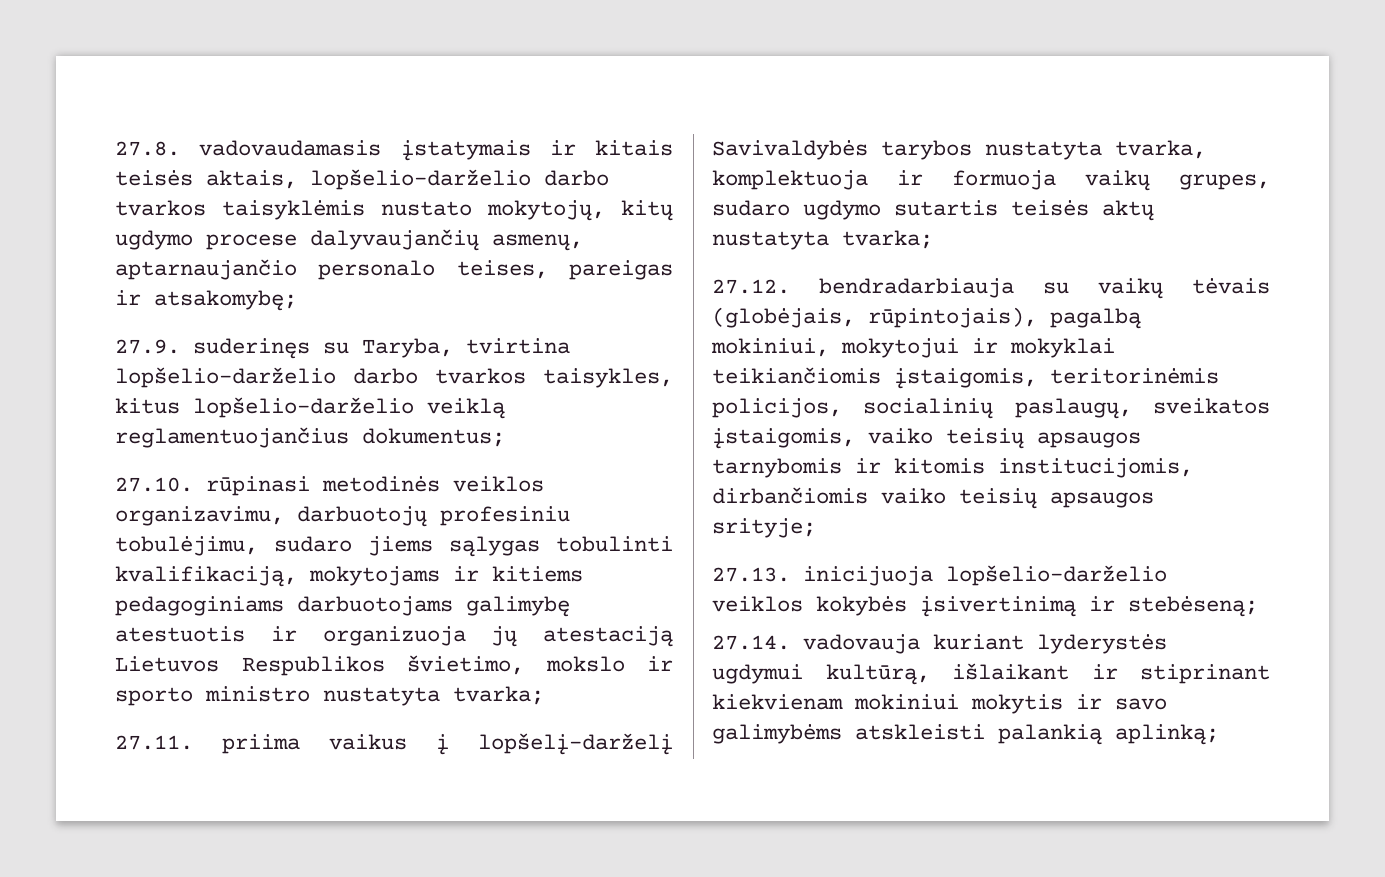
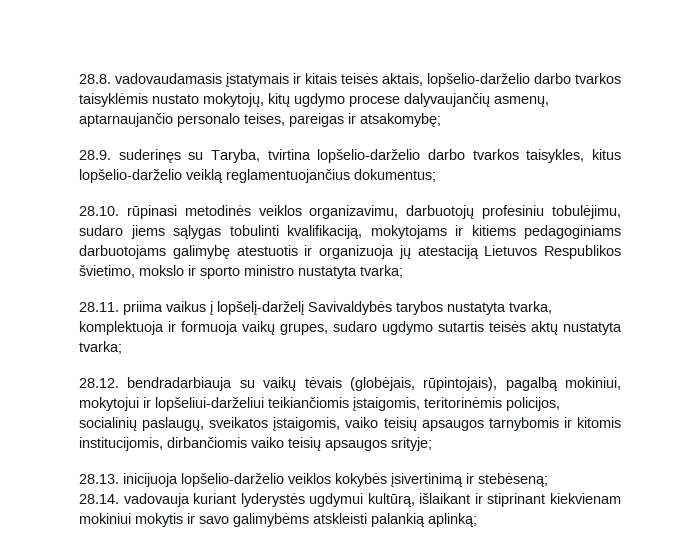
- 27.8. vadovaudamasis įstatymais ir kitais teisės aktais, lopšelio-darželio darbo tvarkos taisyklėmis nustato mokytojų, kitų ugdymo procese dalyvaujančių asmenų, aptarnaujančio personalo teises, pareigas ir atsakomybę;
+ 28.8. vadovaudamasis įstatymais ir kitais teisės aktais, lopšelio-darželio darbo tvarkos taisyklėmis nustato mokytojų, kitų ugdymo procese dalyvaujančių asmenų, aptarnaujančio personalo teises, pareigas ir atsakomybę;
- 27.9. suderinęs su Taryba, tvirtina lopšelio-darželio darbo tvarkos taisykles, kitus lopšelio-darželio veiklą reglamentuojančius dokumentus;
+ 28.9. suderinęs su Taryba, tvirtina lopšelio-darželio darbo tvarkos taisykles, kitus lopšelio-darželio veiklą reglamentuojančius dokumentus;
- 27.10. rūpinasi metodinės veiklos organizavimu, darbuotojų profesiniu tobulėjimu, sudaro jiems sąlygas tobulinti kvalifikaciją, mokytojams ir kitiems pedagoginiams darbuotojams galimybę atestuotis ir organizuoja jų atestaciją Lietuvos Respublikos švietimo, mokslo ir sporto ministro nustatyta tvarka;
+ 28.10. rūpinasi metodinės veiklos organizavimu, darbuotojų profesiniu tobulėjimu, sudaro jiems sąlygas tobulinti kvalifikaciją, mokytojams ir kitiems pedagoginiams darbuotojams galimybę atestuotis ir organizuoja jų atestaciją Lietuvos Respublikos švietimo, mokslo ir sporto ministro nustatyta tvarka;
- 27.11. priima vaikus į lopšelį-darželį Savivaldybės tarybos nustatyta tvarka, komplektuoja ir formuoja vaikų grupes, sudaro ugdymo sutartis teisės aktų nustatyta tvarka;
+ 28.11. priima vaikus į lopšelį-darželį Savivaldybės tarybos nustatyta tvarka, komplektuoja ir formuoja vaikų grupes, sudaro ugdymo sutartis teisės aktų nustatyta tvarka;
- 27.12. bendradarbiauja su vaikų tėvais (globėjais, rūpintojais), pagalbą mokiniui, mokytojui ir mokyklai teikiančiomis įstaigomis, teritorinėmis policijos, socialinių paslaugų, sveikatos įstaigomis, vaiko teisių apsaugos tarnybomis ir kitomis institucijomis, dirbančiomis vaiko teisių apsaugos srityje;
+ 28.12. bendradarbiauja su vaikų tėvais (globėjais, rūpintojais), pagalbą mokiniui, mokytojui ir lopšeliui-darželiui teikiančiomis įstaigomis, teritorinėmis policijos, socialinių paslaugų, sveikatos įstaigomis, vaiko teisių apsaugos tarnybomis ir kitomis institucijomis, dirbančiomis vaiko teisių apsaugos srityje;
- 27.13. inicijuoja lopšelio-darželio veiklos kokybės įsivertinimą ir stebėseną;
+ 28.13. inicijuoja lopšelio-darželio veiklos kokybės įsivertinimą ir stebėseną;
- 27.14. vadovauja kuriant lyderystės ugdymui kultūrą, išlaikant ir stiprinant kiekvienam mokiniui mokytis ir savo galimybėms atskleisti palankią aplinką;
+ 28.14. vadovauja kuriant lyderystės ugdymui kultūrą, išlaikant ir stiprinant kiekvienam mokiniui mokytis ir savo galimybėms atskleisti palankią aplinką;

